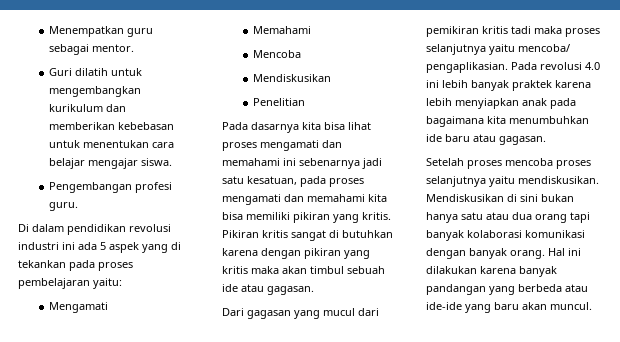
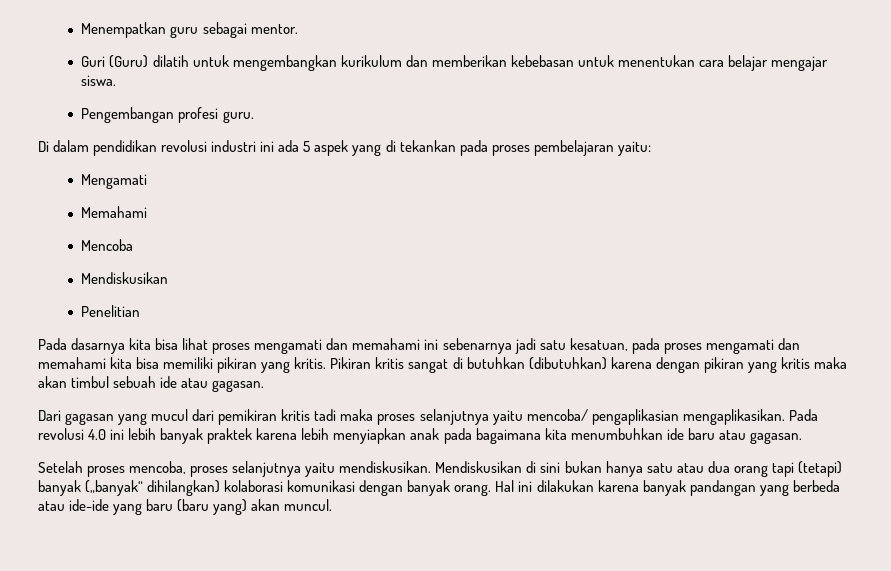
- Guri dilatih untuk mengembangkan kurikulum dan memberikan kebebasan untuk menentukan cara belajar mengajar siswa.
+ Guri (Guru) dilatih untuk mengembangkan kurikulum dan memberikan kebebasan untuk menentukan cara belajar mengajar siswa.
- Pikiran kritis sangat di butuhkan karena dengan pikiran yang kritis maka akan timbul sebuah ide atau gagasan.
+ Pikiran kritis sangat di butuhkan (dibutuhkan) karena dengan pikiran yang kritis maka akan timbul sebuah ide atau gagasan.
- Dari gagasan yang mucul dari pemikiran kritis tadi maka proses selanjutnya yaitu mencoba/ pengaplikasian.
+ Dari gagasan yang mucul dari pemikiran kritis tadi maka proses selanjutnya yaitu mencoba/ pengaplikasian mengaplikasikan.
- Setelah proses mencoba proses selanjutnya yaitu mendiskusikan.
+ Setelah proses mencoba, proses selanjutnya yaitu mendiskusikan.
- Mendiskusikan di sini bukan hanya satu atau dua orang tapi banyak kolaborasi komunikasi dengan banyak orang.
+ Mendiskusikan di sini bukan hanya satu atau dua orang tapi (tetapi) banyak („banyak“ dihilangkan) kolaborasi komunikasi dengan banyak orang.
- Hal ini dilakukan karena banyak pandangan yang berbeda atau ide-ide yang baru akan muncul.
+ Hal ini dilakukan karena banyak pandangan yang berbeda atau ide-ide yang baru (baru yang) akan muncul.

